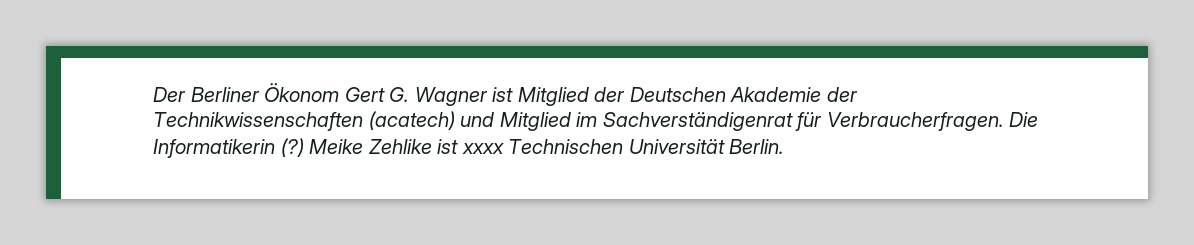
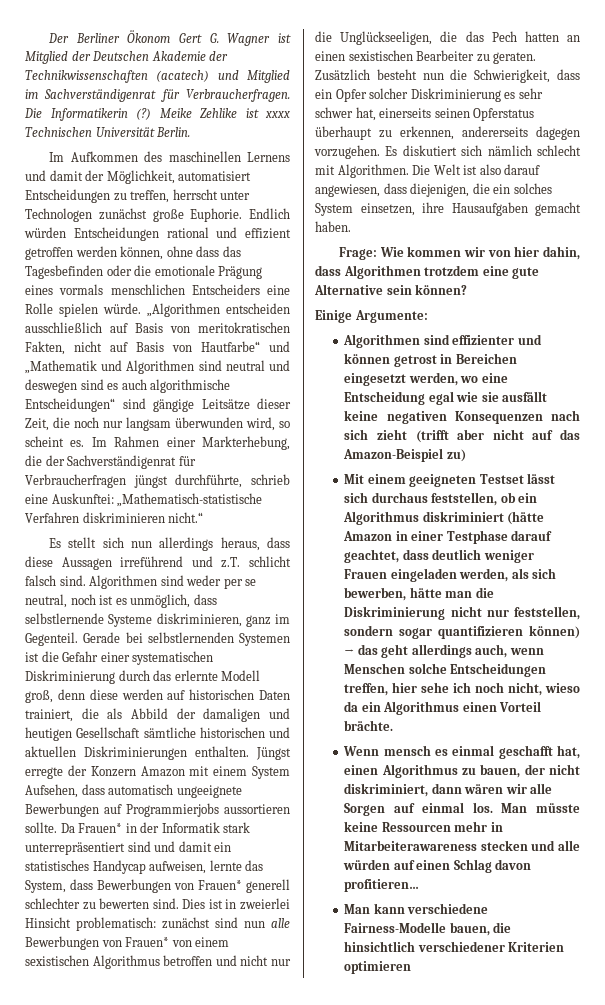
+ Im Aufkommen des maschinellen Lernens und damit der Möglichkeit, automatisiert Entscheidungen zu treffen, herrscht unter Technologen zunächst große Euphorie. Endlich würden Entscheidungen rational und effizient getroffen werden können, ohne dass das Tagesbefinden oder die emotionale Prägung eines vormals menschlichen Entscheiders eine Rolle spielen würde. „Algorithmen entscheiden ausschließlich auf Basis von meritokratischen Fakten, nicht auf Basis von Hautfarbe“ und „Mathematik und Algorithmen sind neutral und deswegen sind es auch algorithmische Entscheidungen“ sind gängige Leitsätze dieser Zeit, die noch nur langsam überwunden wird, so scheint es. Im Rahmen einer Markterhebung, die der Sachverständigenrat für Verbraucherfragen jüngst durchführte, schrieb eine Auskunftei: „Mathematisch-statistische Verfahren diskriminieren nicht.“
+ Es stellt sich nun allerdings heraus, dass diese Aussagen irreführend und z.T. schlicht falsch sind. Algorithmen sind weder per se neutral, noch ist es unmöglich, dass selbstlernende Systeme diskriminieren, ganz im Gegenteil. Gerade bei selbstlernenden Systemen ist die Gefahr einer systematischen Diskriminierung durch das erlernte Modell groß, denn diese werden auf historischen Daten trainiert, die als Abbild der damaligen und heutigen Gesellschaft sämtliche historischen und aktuellen Diskriminierungen enthalten. Jüngst erregte der Konzern Amazon mit einem System Aufsehen, dass automatisch ungeeignete Bewerbungen auf Programmierjobs aussortieren sollte. Da Frauen* in der Informatik stark unterrepräsentiert sind und damit ein statistisches Handycap aufweisen, lernte das System, dass Bewerbungen von Frauen* generell schlechter zu bewerten sind. Dies ist in zweierlei Hinsicht problematisch: zunächst sind nun alle Bewerbungen von Frauen* von einem sexistischen Algorithmus betroffen und nicht nur die Unglückseeligen, die das Pech hatten an einen sexistischen Bearbeiter zu geraten. Zusätzlich besteht nun die Schwierigkeit, dass ein Opfer solcher Diskriminierung es sehr schwer hat, einerseits seinen Opferstatus überhaupt zu erkennen, andererseits dagegen vorzugehen. Es diskutiert sich nämlich schlecht mit Algorithmen. Die Welt ist also darauf angewiesen, dass diejenigen, die ein solches System einsetzen, ihre Hausaufgaben gemacht haben.
+ Frage: Wie kommen wir von hier dahin, dass Algorithmen trotzdem eine gute Alternative sein können?
+ Einige Argumente:
+ Algorithmen sind effizienter und können getrost in Bereichen eingesetzt werden, wo eine Entscheidung egal wie sie ausfällt keine negativen Konsequenzen nach sich zieht (trifft aber nicht auf das Amazon-Beispiel zu)
+ Mit einem geeigneten Testset lässt sich durchaus feststellen, ob ein Algorithmus diskriminiert (hätte Amazon in einer Testphase darauf geachtet, dass deutlich weniger Frauen eingeladen werden, als sich bewerben, hätte man die Diskriminierung nicht nur feststellen, sondern sogar quantifizieren können) → das geht allerdings auch, wenn Menschen solche Entscheidungen treffen, hier sehe ich noch nicht, wieso da ein Algorithmus einen Vorteil brächte.
+ Wenn mensch es einmal geschafft hat, einen Algorithmus zu bauen, der nicht diskriminiert, dann wären wir alle Sorgen auf einmal los. Man müsste keine Ressourcen mehr in Mitarbeiterawareness stecken und alle würden auf einen Schlag davon profitieren…
+ Man kann verschiedene Fairness-Modelle bauen, die hinsichtlich verschiedener Kriterien optimieren

